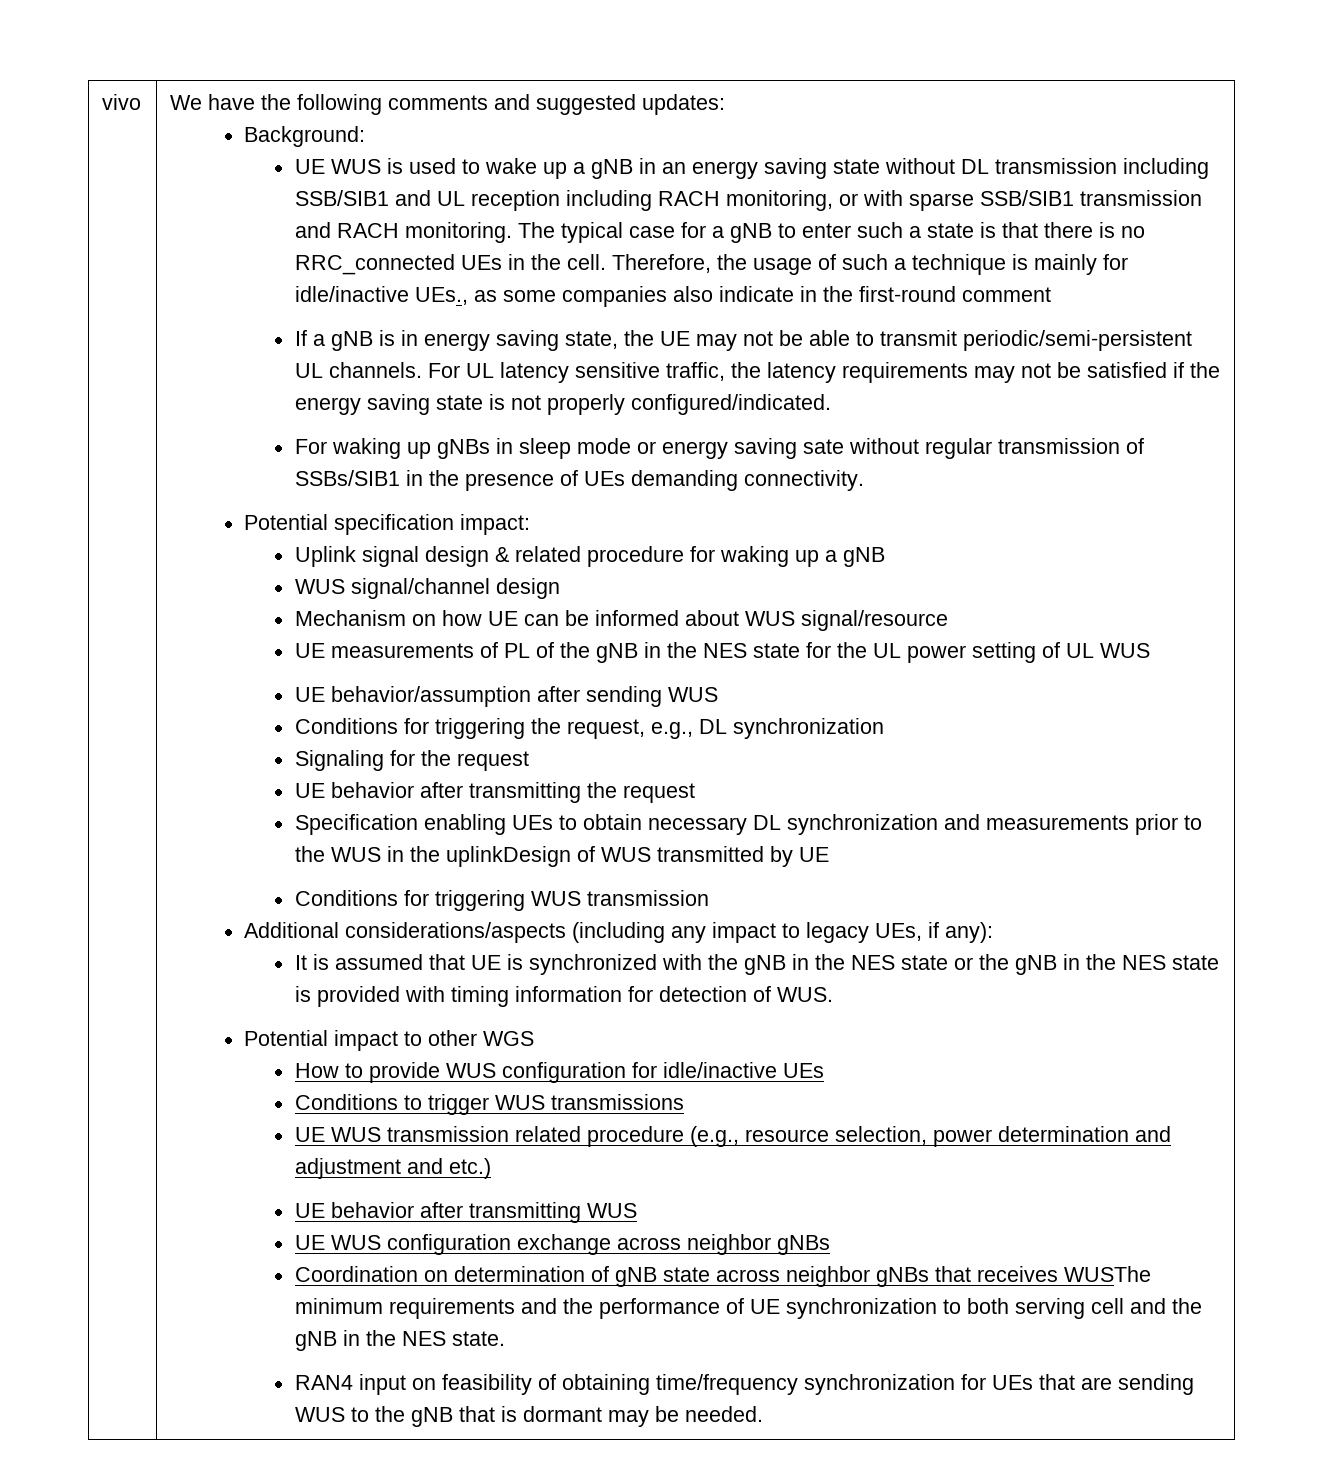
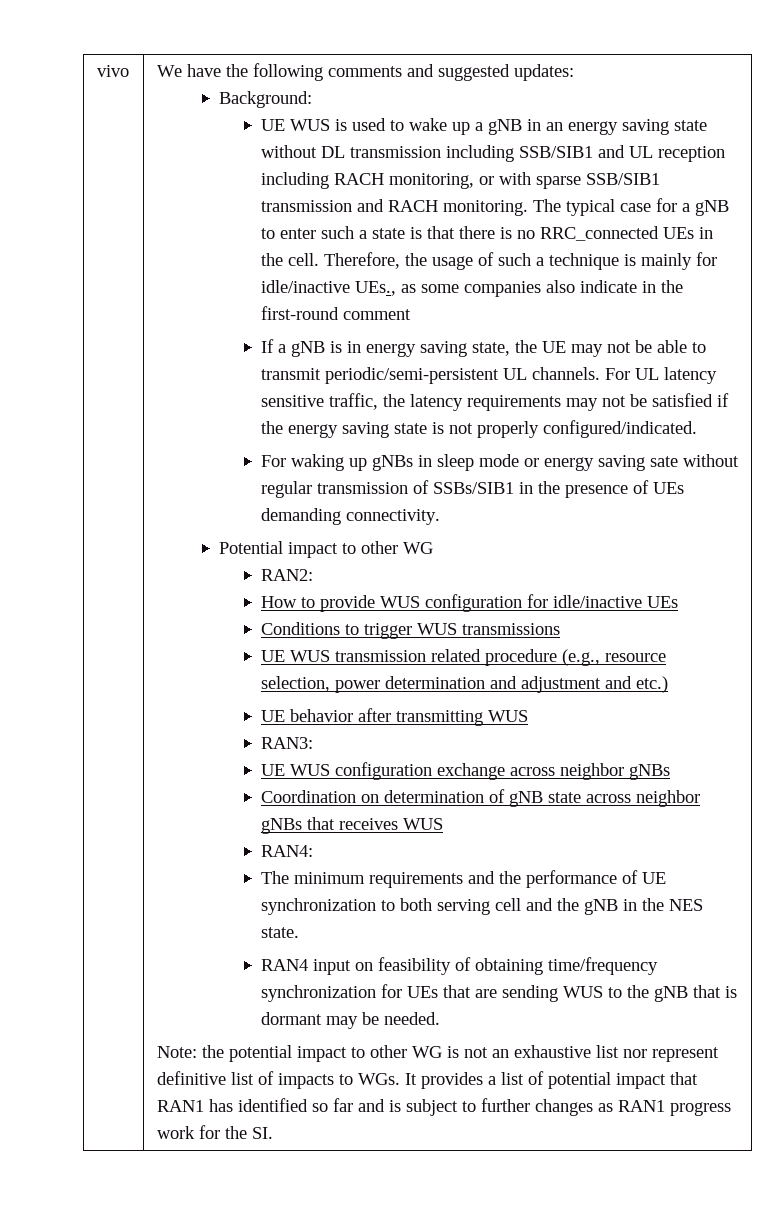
- Potential specification impact:
- Uplink signal design & related procedure for waking up a gNB
- WUS signal/channel design
- Mechanism on how UE can be informed about WUS signal/resource
- UE measurements of PL of the gNB in the NES state for the UL power setting of UL WUS
- UE behavior/assumption after sending WUS
- Conditions for triggering the request, e.g., DL synchronization
- Signaling for the request
- UE behavior after transmitting the request
- Specification enabling UEs to obtain necessary DL synchronization and measurements prior to the WUS in the uplinkDesign of WUS transmitted by UE
- Conditions for triggering WUS transmission
- Additional considerations/aspects (including any impact to legacy UEs, if any):
- It is assumed that UE is synchronized with the gNB in the NES state or the gNB in the NES state is provided with timing information for detection of WUS.
- Potential impact to other WGS
+ Potential impact to other WG
+ RAN2:
+ RAN3:
- Coordination on determination of gNB state across neighbor gNBs that receives WUSThe minimum requirements and the performance of UE synchronization to both serving cell and the gNB in the NES state.
+ Coordination on determination of gNB state across neighbor gNBs that receives WUS
+ RAN4:
+ The minimum requirements and the performance of UE synchronization to both serving cell and the gNB in the NES state.
+ Note: the potential impact to other WG is not an exhaustive list nor represent definitive list of impacts to WGs. It provides a list of potential impact that RAN1 has identified so far and is subject to further changes as RAN1 progress work for the SI.

